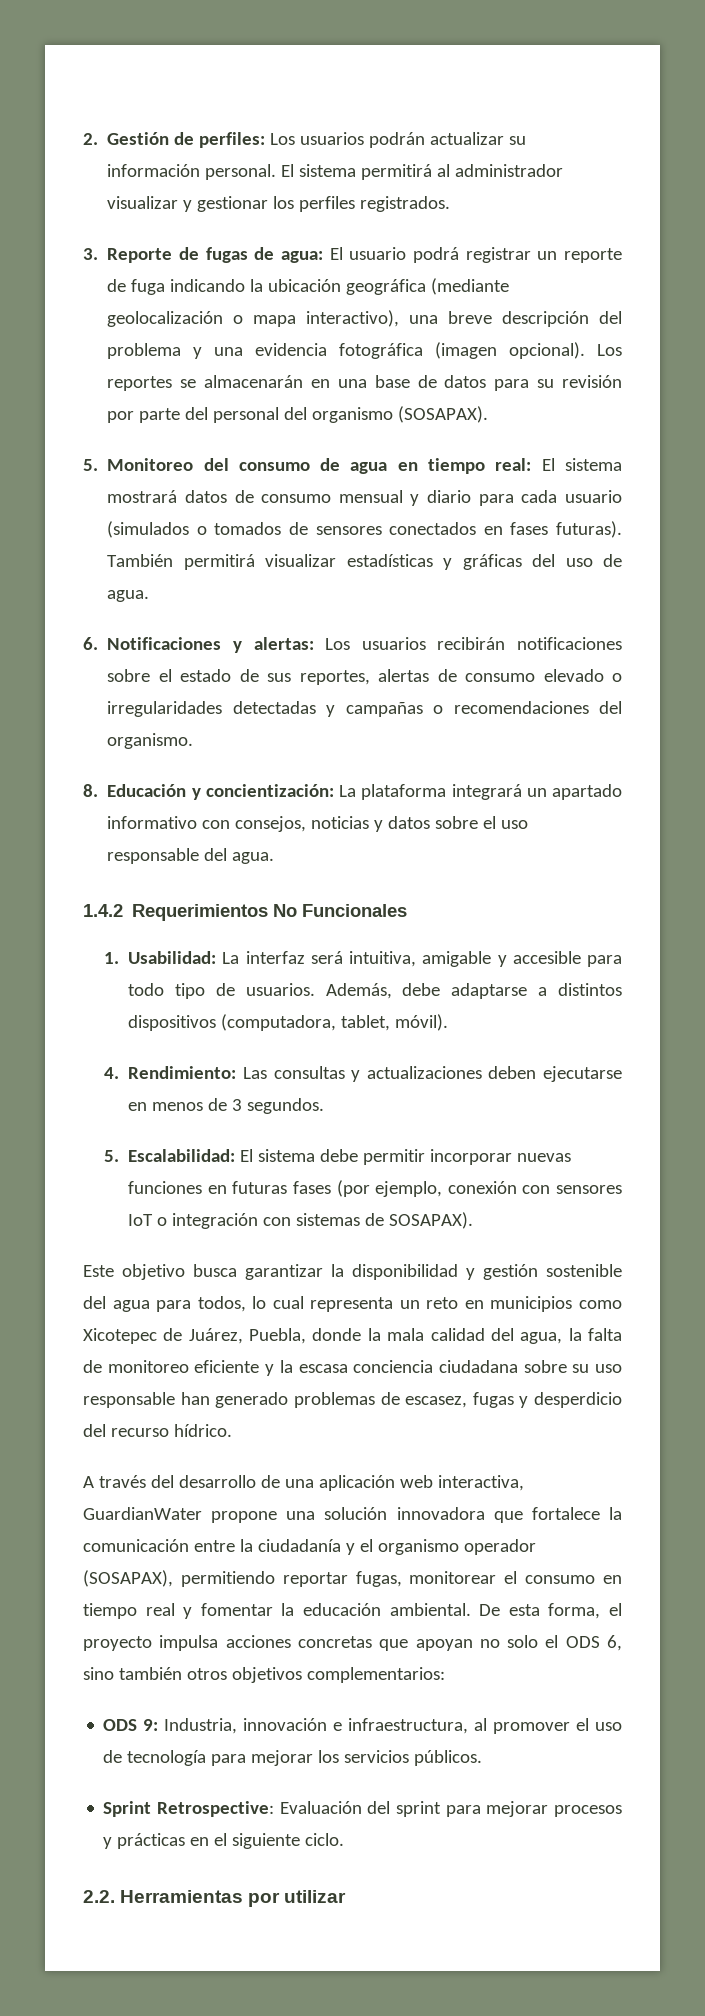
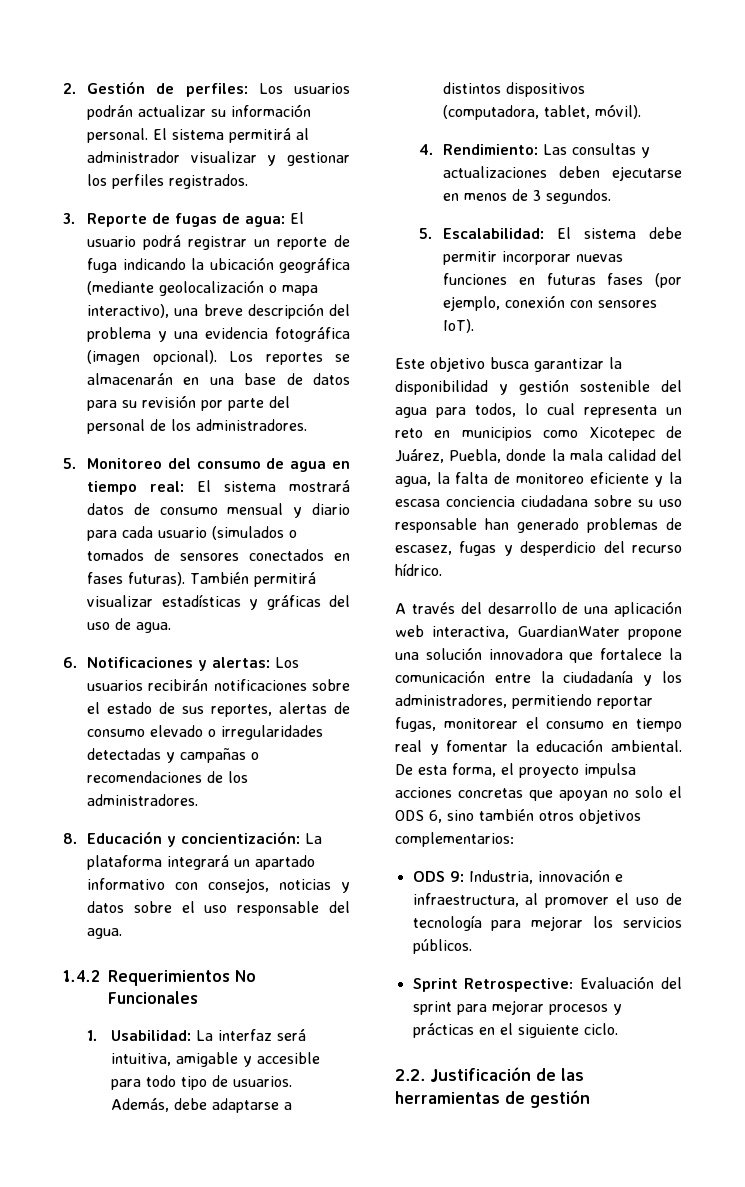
- Los reportes se almacenarán en una base de datos para su revisión por parte del personal del organismo (SOSAPAX).
+ Los reportes se almacenarán en una base de datos para su revisión por parte del personal de los administradores.
- 6. Notificaciones y alertas: Los usuarios recibirán notificaciones sobre el estado de sus reportes, alertas de consumo elevado o irregularidades detectadas y campañas o recomendaciones del organismo.
+ 6. Notificaciones y alertas: Los usuarios recibirán notificaciones sobre el estado de sus reportes, alertas de consumo elevado o irregularidades detectadas y campañas o recomendaciones de los administradores.
- 5. Escalabilidad: El sistema debe permitir incorporar nuevas funciones en futuras fases (por ejemplo, conexión con sensores IoT o integración con sistemas de SOSAPAX).
+ 5. Escalabilidad: El sistema debe permitir incorporar nuevas funciones en futuras fases (por ejemplo, conexión con sensores IoT).
- A través del desarrollo de una aplicación web interactiva, GuardianWater propone una solución innovadora que fortalece la comunicación entre la ciudadanía y el organismo operador (SOSAPAX), permitiendo reportar fugas, monitorear el consumo en tiempo real y fomentar la educación ambiental.
+ A través del desarrollo de una aplicación web interactiva, GuardianWater propone una solución innovadora que fortalece la comunicación entre la ciudadanía y los administradores, permitiendo reportar fugas, monitorear el consumo en tiempo real y fomentar la educación ambiental.
- 2.2. Herramientas por utilizar
+ 2.2. Justificación de las herramientas de gestión

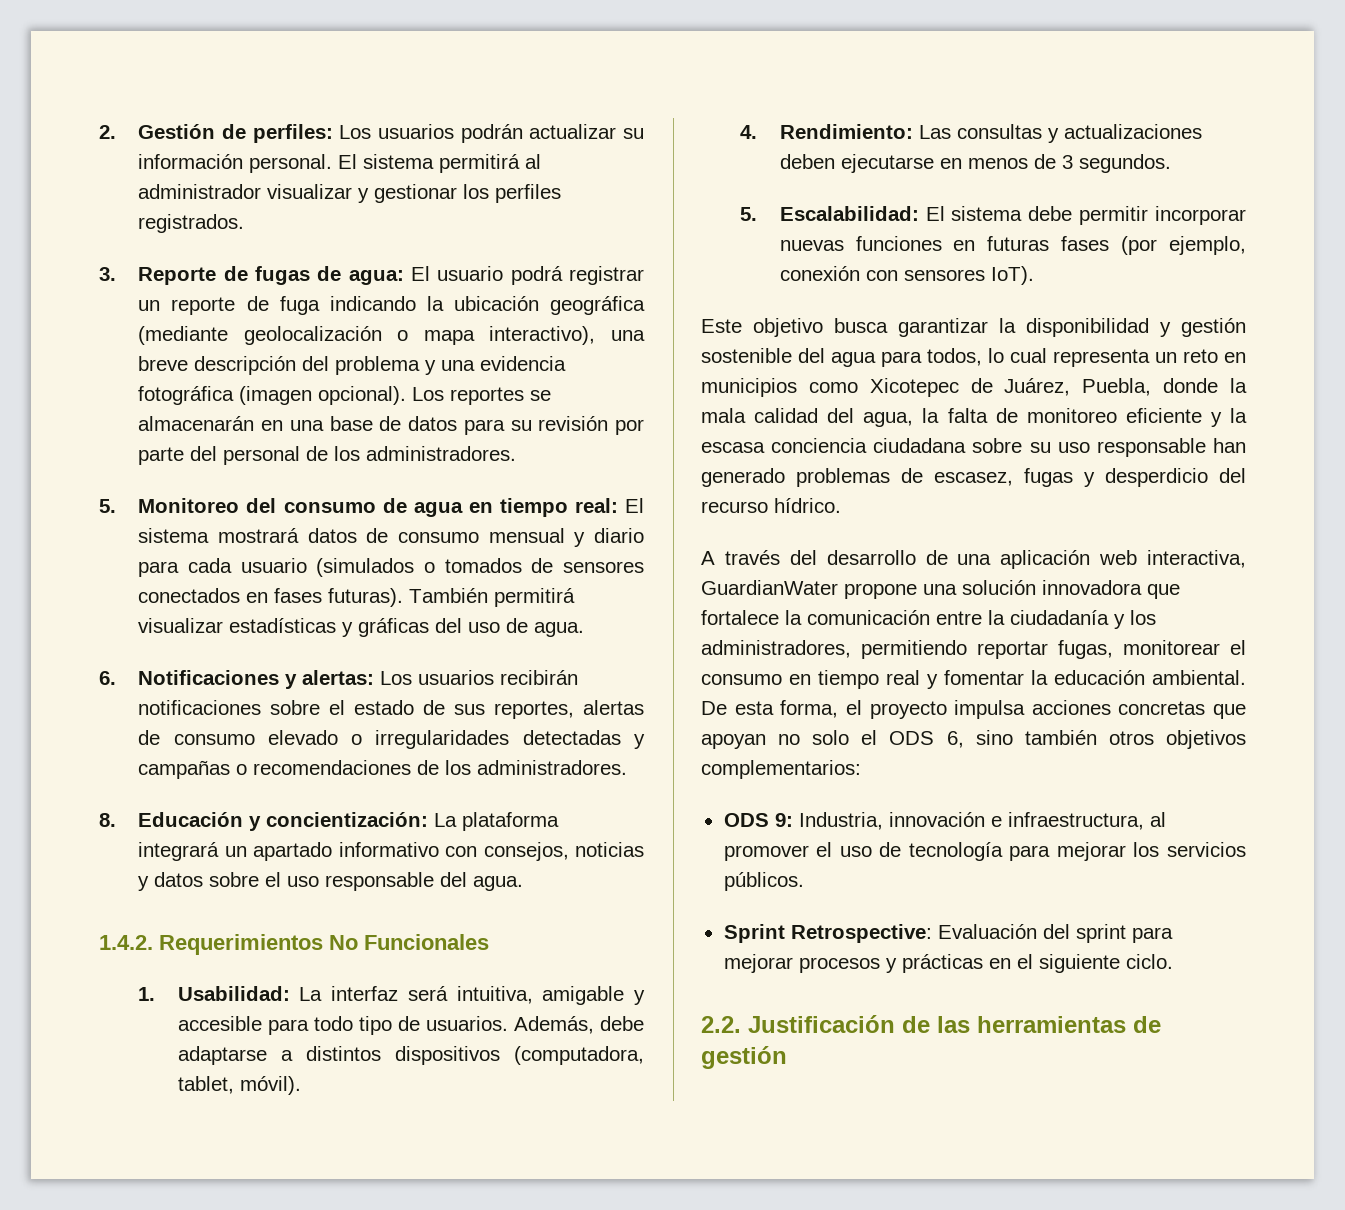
- 1.4.2 Requerimientos No Funcionales
+ 1.4.2. Requerimientos No Funcionales

